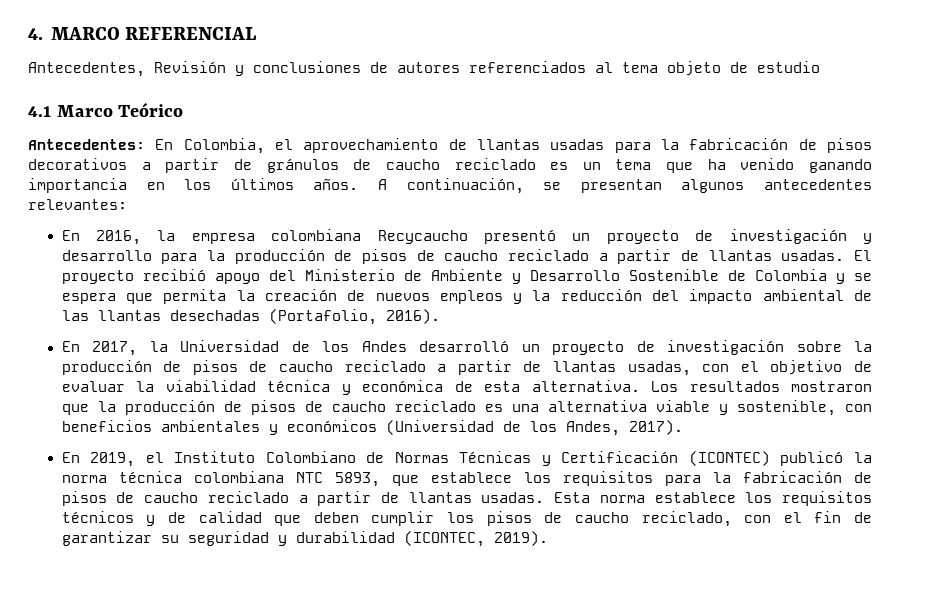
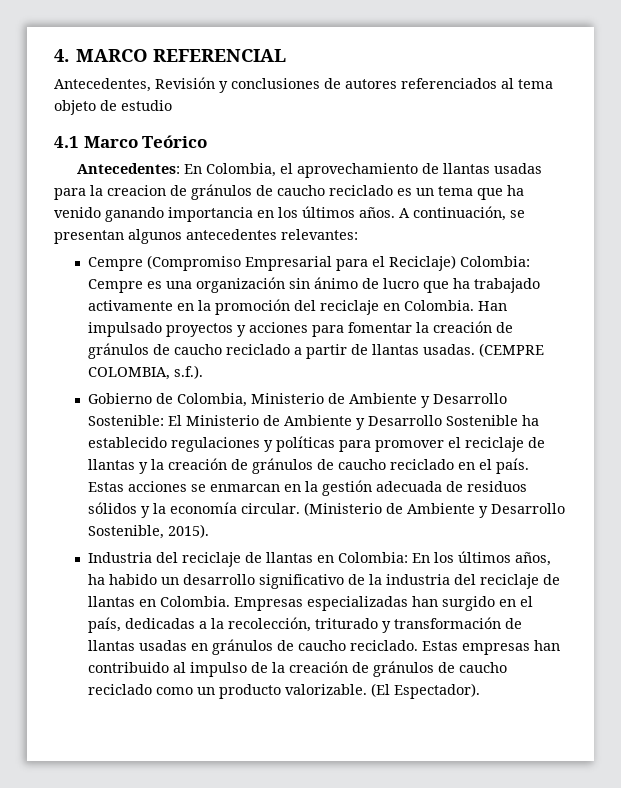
- Antecedentes: En Colombia, el aprovechamiento de llantas usadas para la fabricación de pisos decorativos a partir de gránulos de caucho reciclado es un tema que ha venido ganando importancia en los últimos años.
+ Antecedentes: En Colombia, el aprovechamiento de llantas usadas para la creacion de gránulos de caucho reciclado es un tema que ha venido ganando importancia en los últimos años.
- En 2016, la empresa colombiana Recycaucho presentó un proyecto de investigación y desarrollo para la producción de pisos de caucho reciclado a partir de llantas usadas. El proyecto recibió apoyo del Ministerio de Ambiente y Desarrollo Sostenible de Colombia y se espera que permita la creación de nuevos empleos y la reducción del impacto ambiental de las llantas desechadas (Portafolio, 2016).
- En 2017, la Universidad de los Andes desarrolló un proyecto de investigación sobre la producción de pisos de caucho reciclado a partir de llantas usadas, con el objetivo de evaluar la viabilidad técnica y económica de esta alternativa. Los resultados mostraron que la producción de pisos de caucho reciclado es una alternativa viable y sostenible, con beneficios ambientales y económicos (Universidad de los Andes, 2017).
- En 2019, el Instituto Colombiano de Normas Técnicas y Certificación (ICONTEC) publicó la norma técnica colombiana NTC 5893, que establece los requisitos para la fabricación de pisos de caucho reciclado a partir de llantas usadas. Esta norma establece los requisitos técnicos y de calidad que deben cumplir los pisos de caucho reciclado, con el fin de garantizar su seguridad y durabilidad (ICONTEC, 2019).
+ Cempre (Compromiso Empresarial para el Reciclaje) Colombia: Cempre es una organización sin ánimo de lucro que ha trabajado activamente en la promoción del reciclaje en Colombia. Han impulsado proyectos y acciones para fomentar la creación de gránulos de caucho reciclado a partir de llantas usadas. (CEMPRE COLOMBIA, s.f.).
+ Gobierno de Colombia, Ministerio de Ambiente y Desarrollo Sostenible: El Ministerio de Ambiente y Desarrollo Sostenible ha establecido regulaciones y políticas para promover el reciclaje de llantas y la creación de gránulos de caucho reciclado en el país. Estas acciones se enmarcan en la gestión adecuada de residuos sólidos y la economía circular. (Ministerio de Ambiente y Desarrollo Sostenible, 2015).
+ Industria del reciclaje de llantas en Colombia: En los últimos años, ha habido un desarrollo significativo de la industria del reciclaje de llantas en Colombia. Empresas especializadas han surgido en el país, dedicadas a la recolección, triturado y transformación de llantas usadas en gránulos de caucho reciclado. Estas empresas han contribuido al impulso de la creación de gránulos de caucho reciclado como un producto valorizable. (El Espectador).

